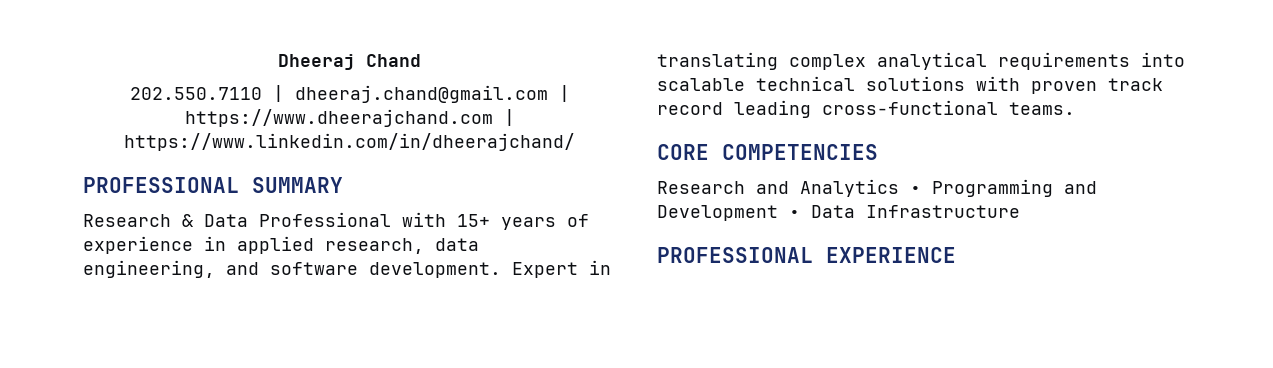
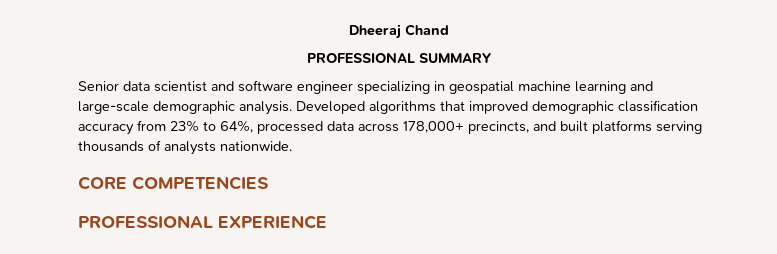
- 202.550.7110 | dheeraj.chand@gmail.com | https://www.dheerajchand.com | https://www.linkedin.com/in/dheerajchand/
  PROFESSIONAL SUMMARY
- Research & Data Professional with 15+ years of experience in applied research, data engineering, and software development. Expert in translating complex analytical requirements into scalable technical solutions with proven track record leading cross-functional teams.
+ Senior data scientist and software engineer specializing in geospatial machine learning and large-scale demographic analysis. Developed algorithms that improved demographic classification accuracy from 23% to 64%, processed data across 178,000+ precincts, and built platforms serving thousands of analysts nationwide.
  CORE COMPETENCIES
- Research and Analytics • Programming and Development • Data Infrastructure

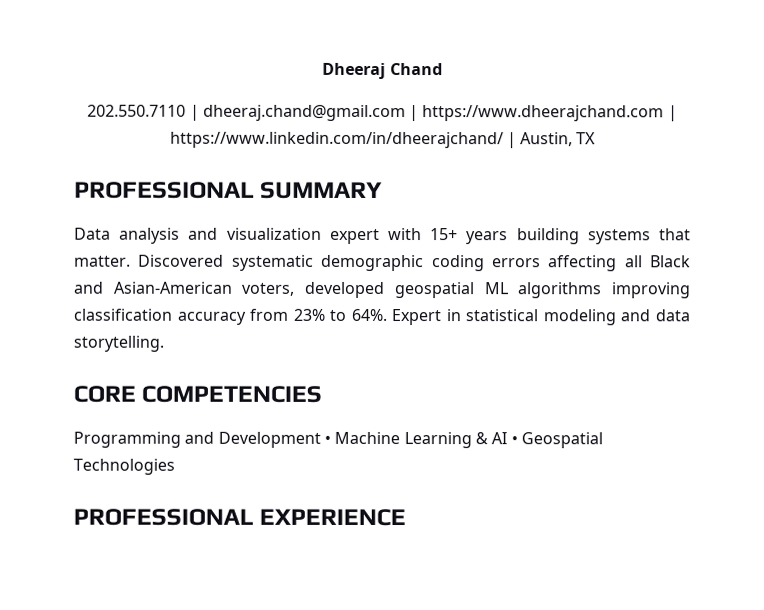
+ 202.550.7110 | dheeraj.chand@gmail.com | https://www.dheerajchand.com | https://www.linkedin.com/in/dheerajchand/ | Austin, TX
  PROFESSIONAL SUMMARY
- Senior data scientist and software engineer specializing in geospatial machine learning and large-scale demographic analysis. Developed algorithms that improved demographic classification accuracy from 23% to 64%, processed data across 178,000+ precincts, and built platforms serving thousands of analysts nationwide.
+ Data analysis and visualization expert with 15+ years building systems that matter. Discovered systematic demographic coding errors affecting all Black and Asian-American voters, developed geospatial ML algorithms improving classification accuracy from 23% to 64%. Expert in statistical modeling and data storytelling.
  CORE COMPETENCIES
+ Programming and Development • Machine Learning & AI • Geospatial Technologies

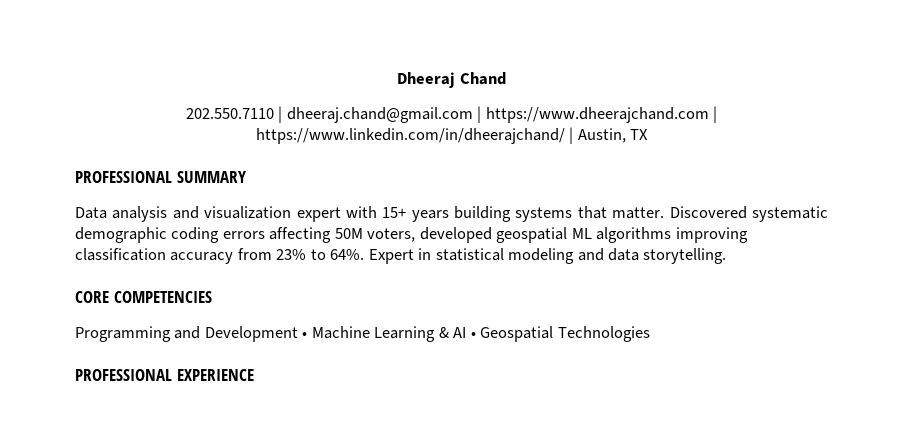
- Discovered systematic demographic coding errors affecting all Black and Asian-American voters, developed geospatial ML algorithms improving classification accuracy from 23% to 64%.
+ Discovered systematic demographic coding errors affecting 50M voters, developed geospatial ML algorithms improving classification accuracy from 23% to 64%.

